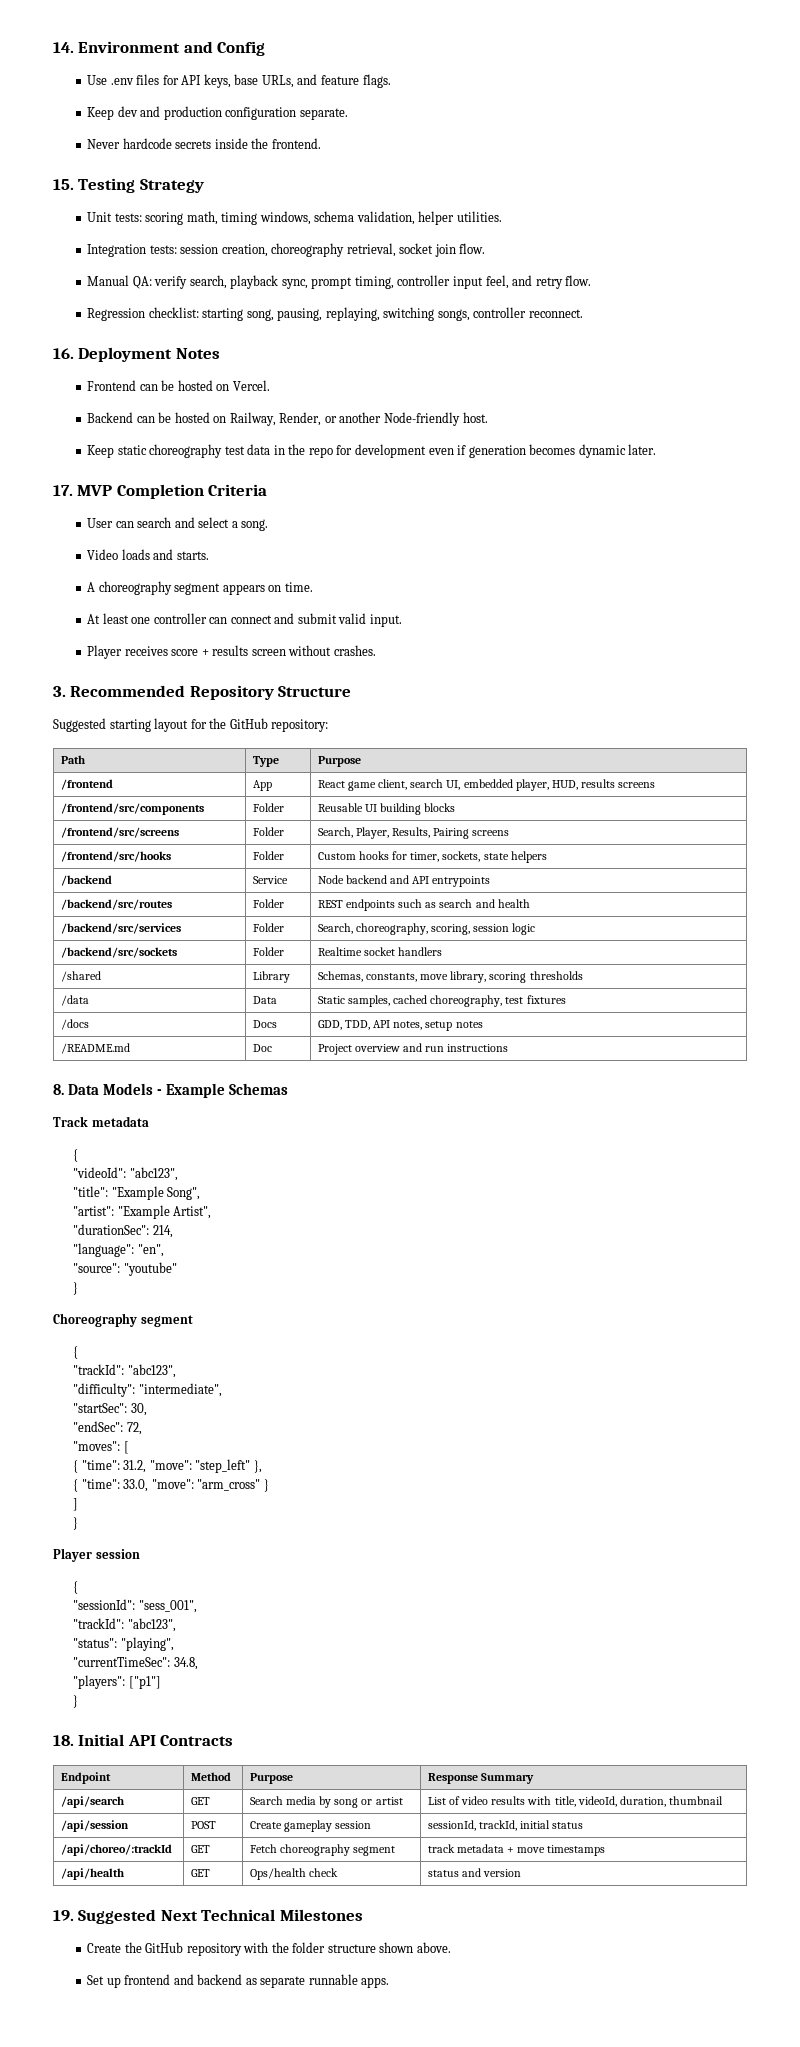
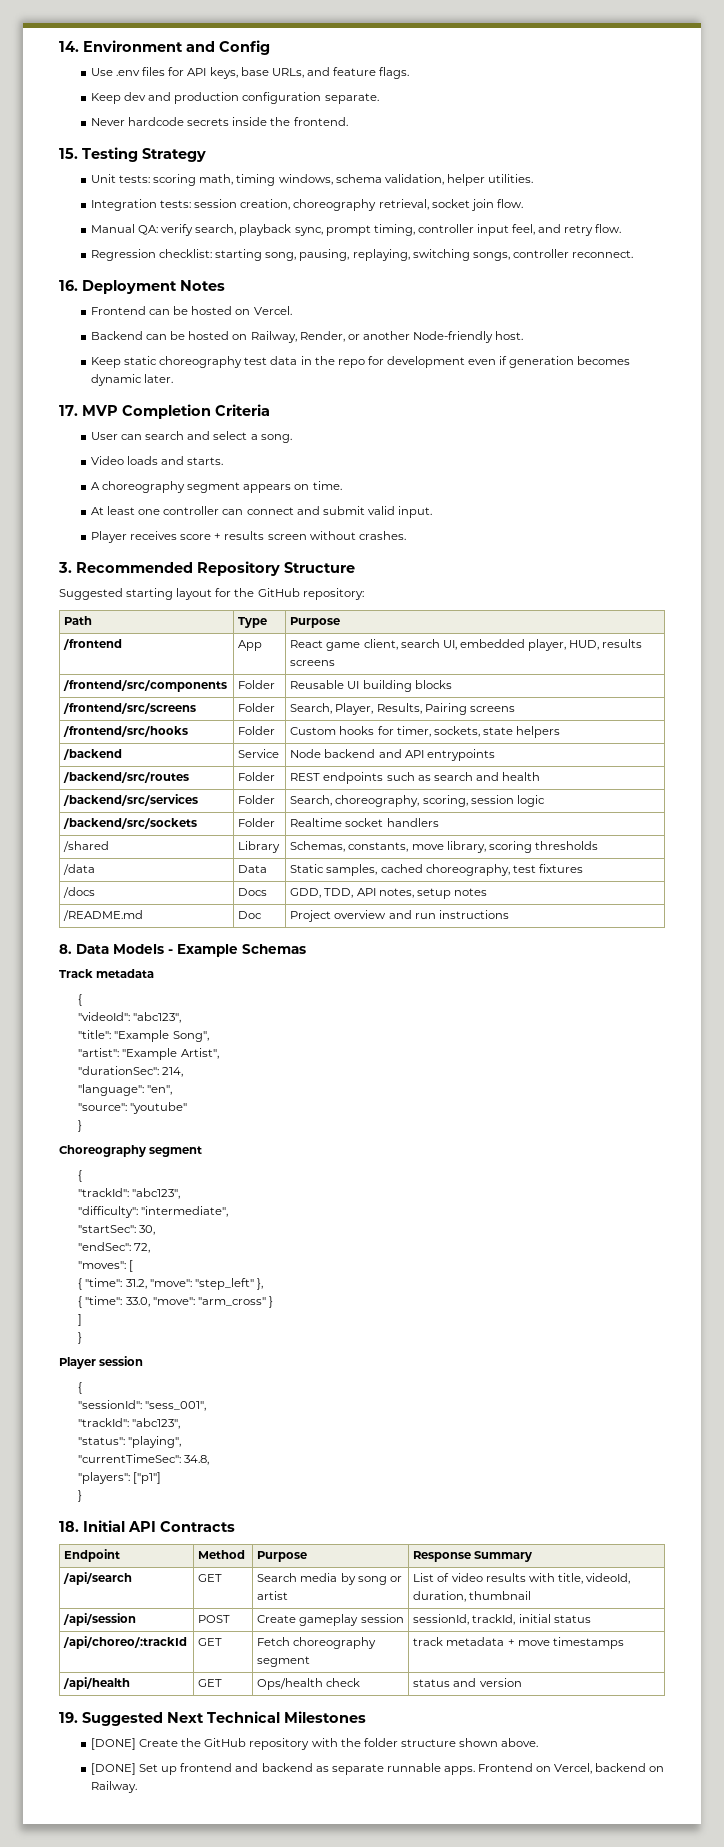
- Create the GitHub repository with the folder structure shown above.
+ [DONE] Create the GitHub repository with the folder structure shown above.
- Set up frontend and backend as separate runnable apps.
+ [DONE] Set up frontend and backend as separate runnable apps.
+ Frontend on Vercel, backend on Railway.

